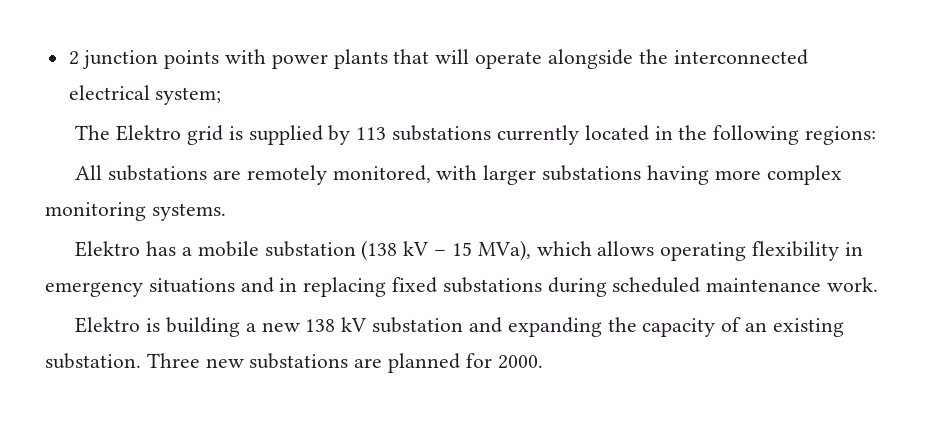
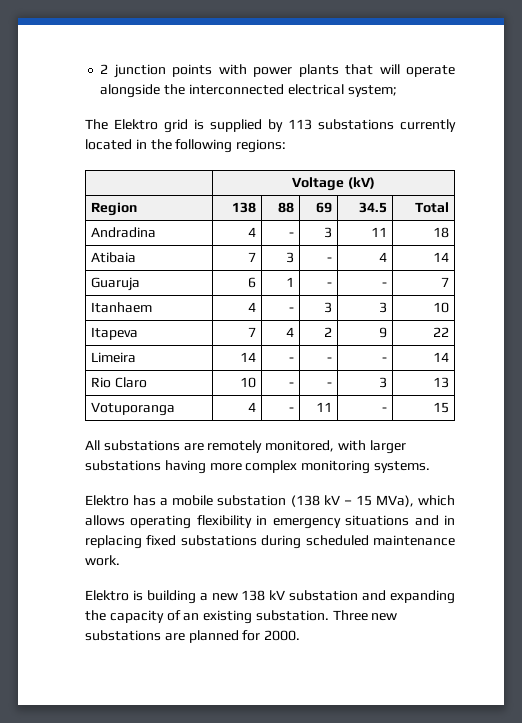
+ | Voltage (kV)
+ Region | 138 | 88 | 69 | 34.5 | Total
+ Andradina | 4 | - | 3 | 11 | 18
+ Atibaia | 7 | 3 | - | 4 | 14
+ Guaruja | 6 | 1 | - | - | 7
+ Itanhaem | 4 | - | 3 | 3 | 10
+ Itapeva | 7 | 4 | 2 | 9 | 22
+ Limeira | 14 | - | - | - | 14
+ Rio Claro | 10 | - | - | 3 | 13
+ Votuporanga | 4 | - | 11 | - | 15

